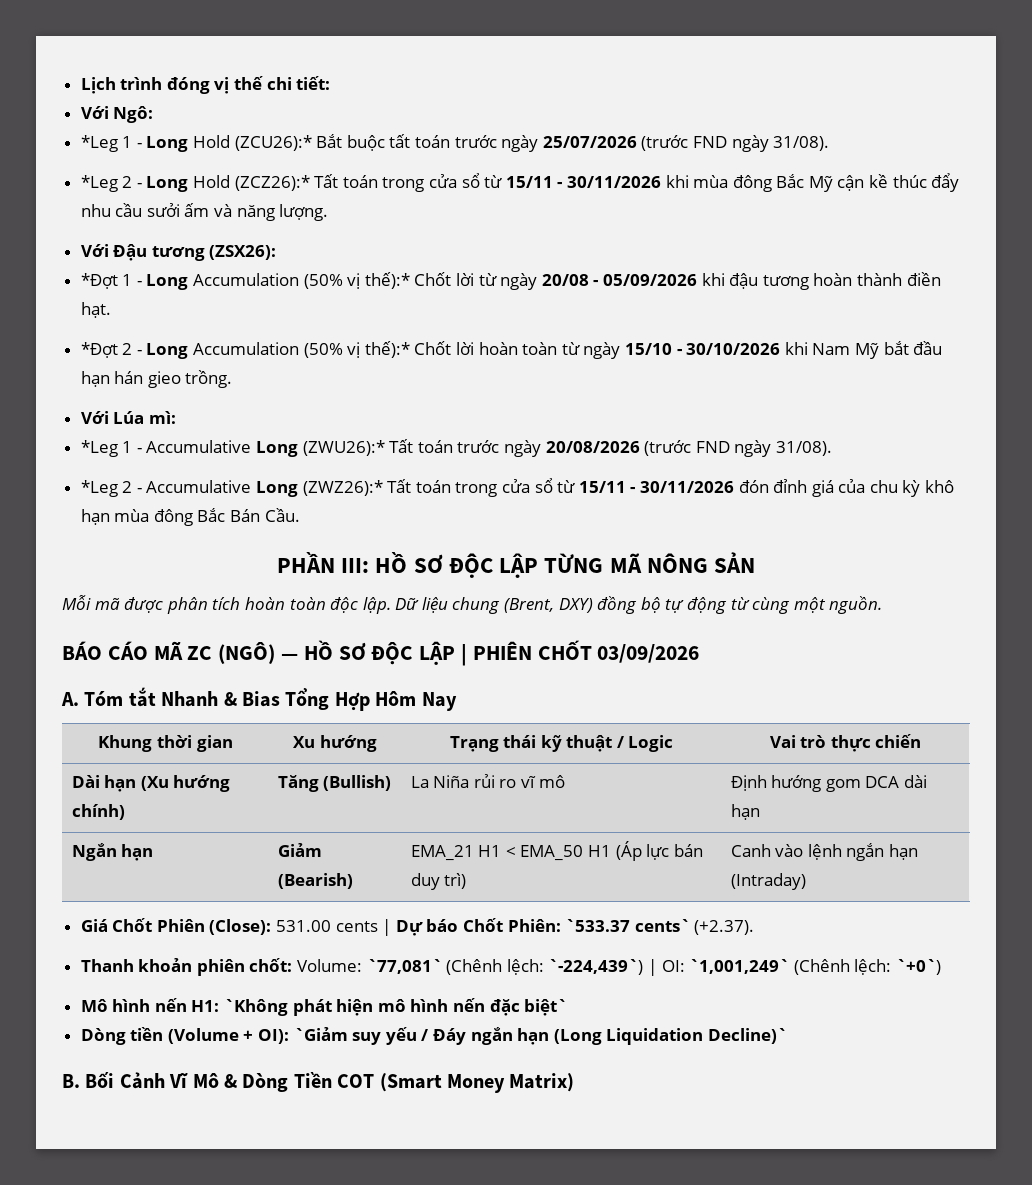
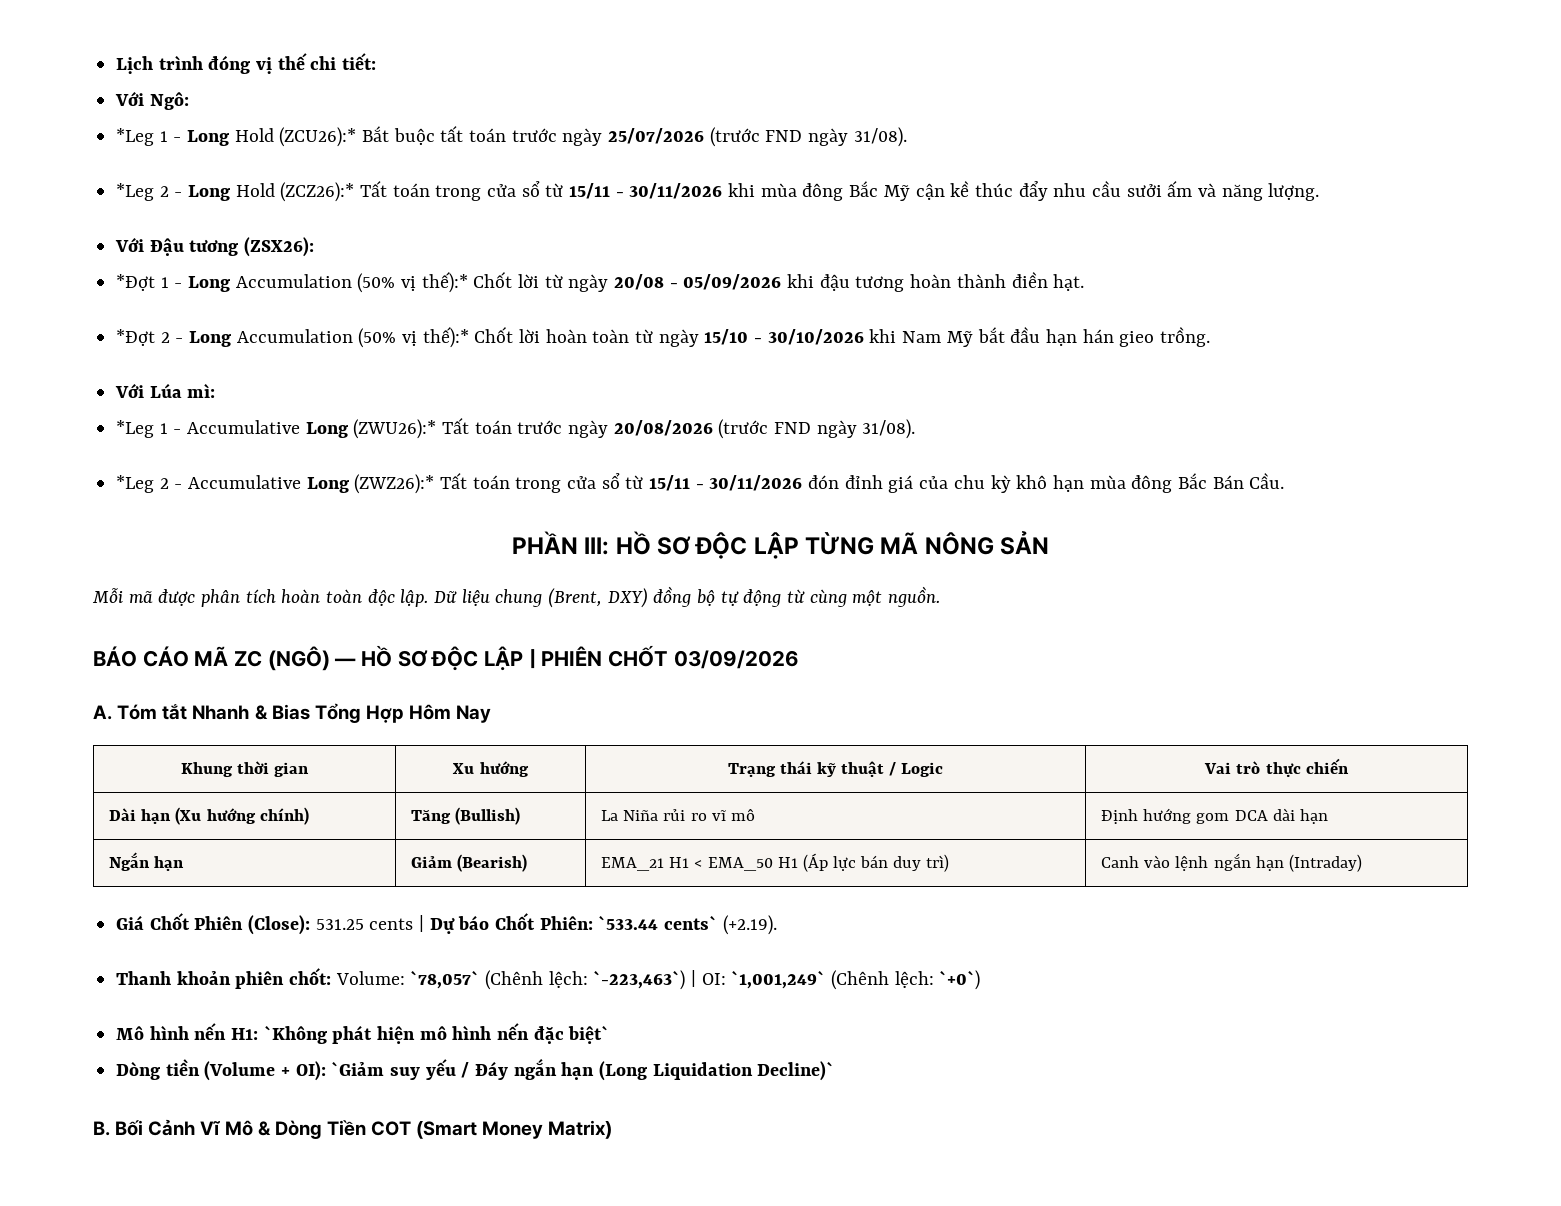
- Giá Chốt Phiên (Close): 531.00 cents | Dự báo Chốt Phiên: `533.37 cents` (+2.37).
+ Giá Chốt Phiên (Close): 531.25 cents | Dự báo Chốt Phiên: `533.44 cents` (+2.19).
- Thanh khoản phiên chốt: Volume: `77,081` (Chênh lệch: `-224,439`) | OI: `1,001,249` (Chênh lệch: `+0`)
+ Thanh khoản phiên chốt: Volume: `78,057` (Chênh lệch: `-223,463`) | OI: `1,001,249` (Chênh lệch: `+0`)

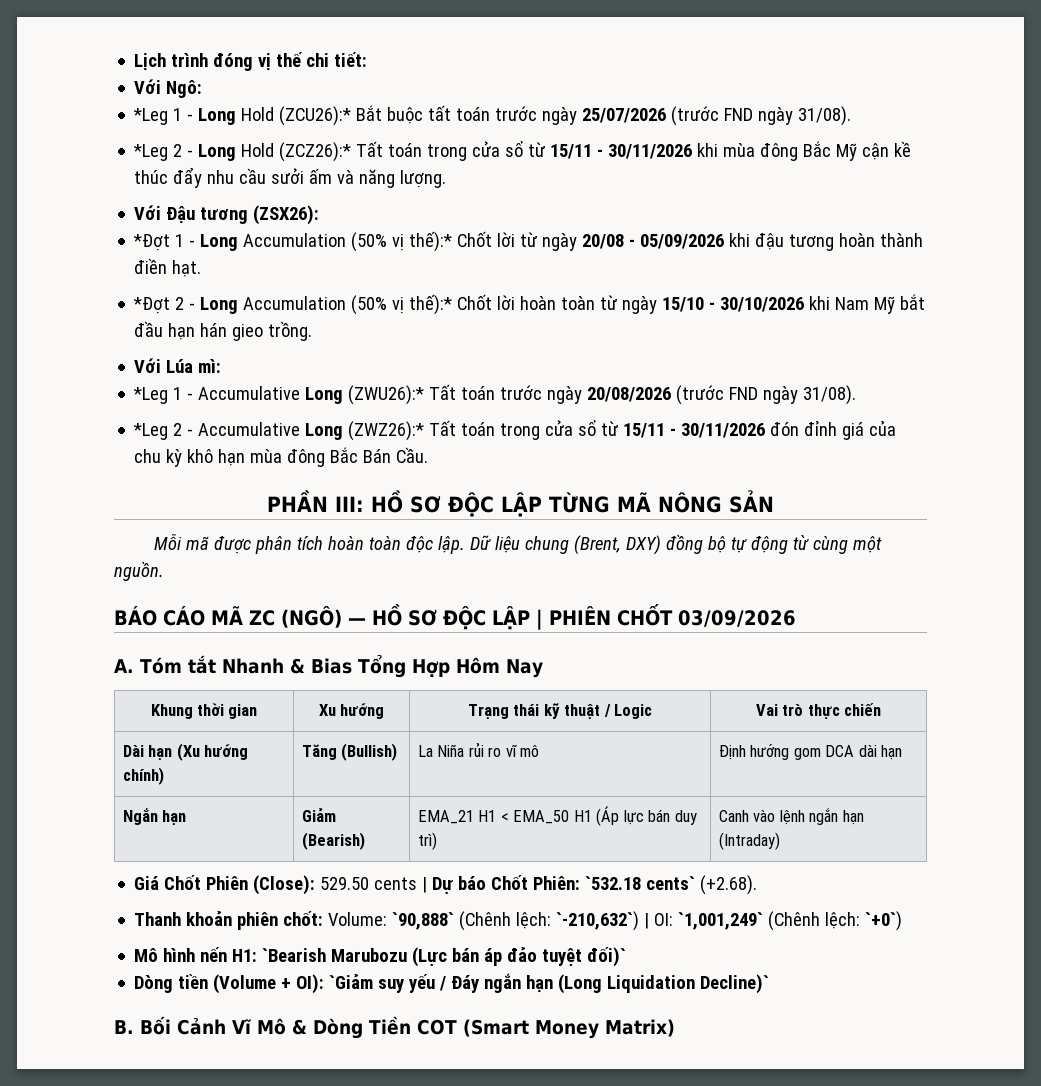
- Giá Chốt Phiên (Close): 531.25 cents | Dự báo Chốt Phiên: `533.44 cents` (+2.19).
+ Giá Chốt Phiên (Close): 529.50 cents | Dự báo Chốt Phiên: `532.18 cents` (+2.68).
- Thanh khoản phiên chốt: Volume: `78,057` (Chênh lệch: `-223,463`) | OI: `1,001,249` (Chênh lệch: `+0`)
+ Thanh khoản phiên chốt: Volume: `90,888` (Chênh lệch: `-210,632`) | OI: `1,001,249` (Chênh lệch: `+0`)
- Mô hình nến H1: `Không phát hiện mô hình nến đặc biệt`
+ Mô hình nến H1: `Bearish Marubozu (Lực bán áp đảo tuyệt đối)`

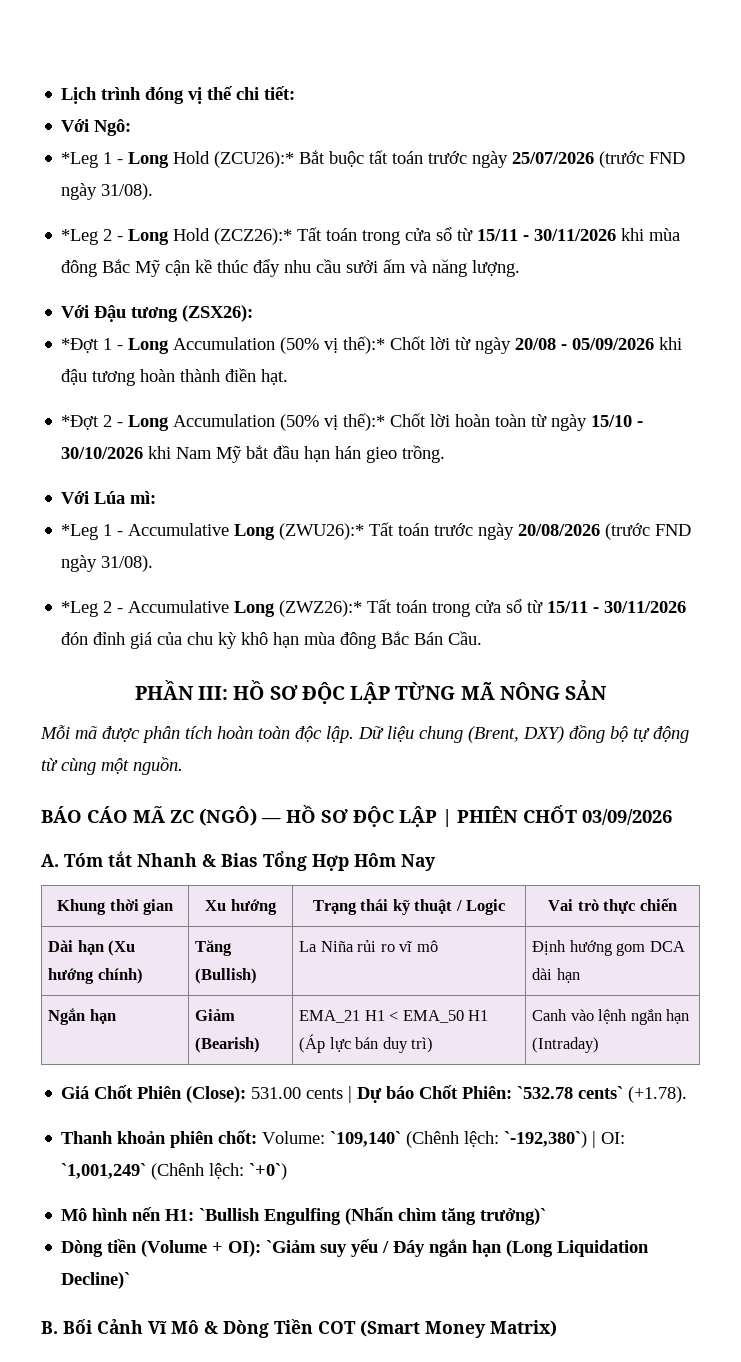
- Giá Chốt Phiên (Close): 529.50 cents | Dự báo Chốt Phiên: `532.18 cents` (+2.68).
+ Giá Chốt Phiên (Close): 531.00 cents | Dự báo Chốt Phiên: `532.78 cents` (+1.78).
- Thanh khoản phiên chốt: Volume: `90,888` (Chênh lệch: `-210,632`) | OI: `1,001,249` (Chênh lệch: `+0`)
+ Thanh khoản phiên chốt: Volume: `109,140` (Chênh lệch: `-192,380`) | OI: `1,001,249` (Chênh lệch: `+0`)
- Mô hình nến H1: `Bearish Marubozu (Lực bán áp đảo tuyệt đối)`
+ Mô hình nến H1: `Bullish Engulfing (Nhấn chìm tăng trưởng)`

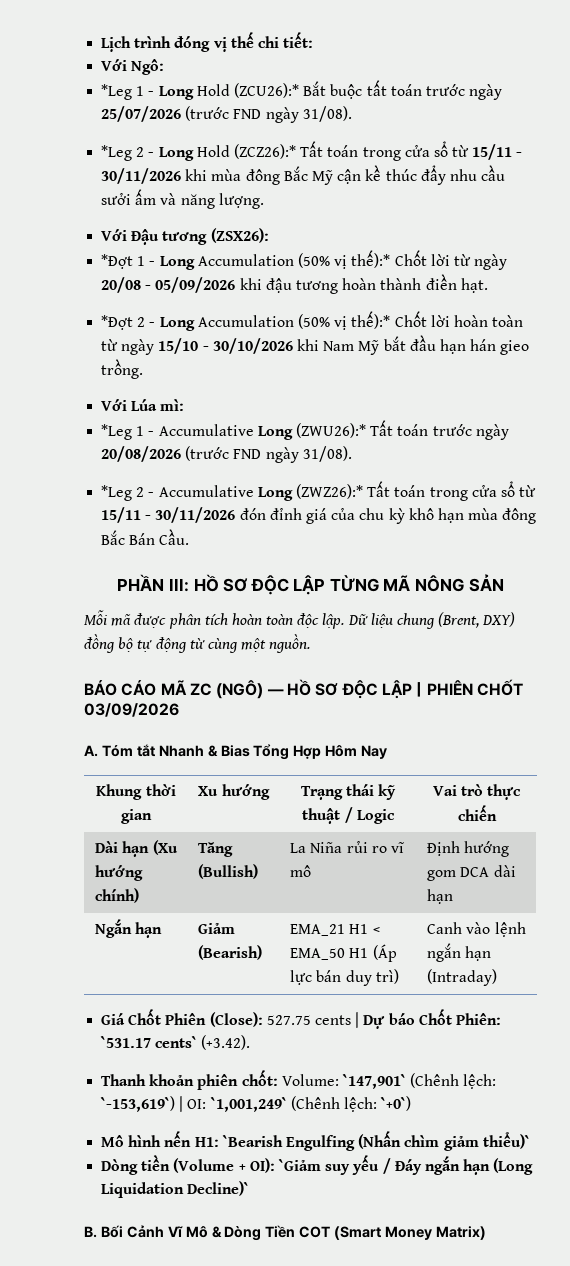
- Giá Chốt Phiên (Close): 531.00 cents | Dự báo Chốt Phiên: `532.78 cents` (+1.78).
+ Giá Chốt Phiên (Close): 527.75 cents | Dự báo Chốt Phiên: `531.17 cents` (+3.42).
- Thanh khoản phiên chốt: Volume: `109,140` (Chênh lệch: `-192,380`) | OI: `1,001,249` (Chênh lệch: `+0`)
+ Thanh khoản phiên chốt: Volume: `147,901` (Chênh lệch: `-153,619`) | OI: `1,001,249` (Chênh lệch: `+0`)
- Mô hình nến H1: `Bullish Engulfing (Nhấn chìm tăng trưởng)`
+ Mô hình nến H1: `Bearish Engulfing (Nhấn chìm giảm thiểu)`

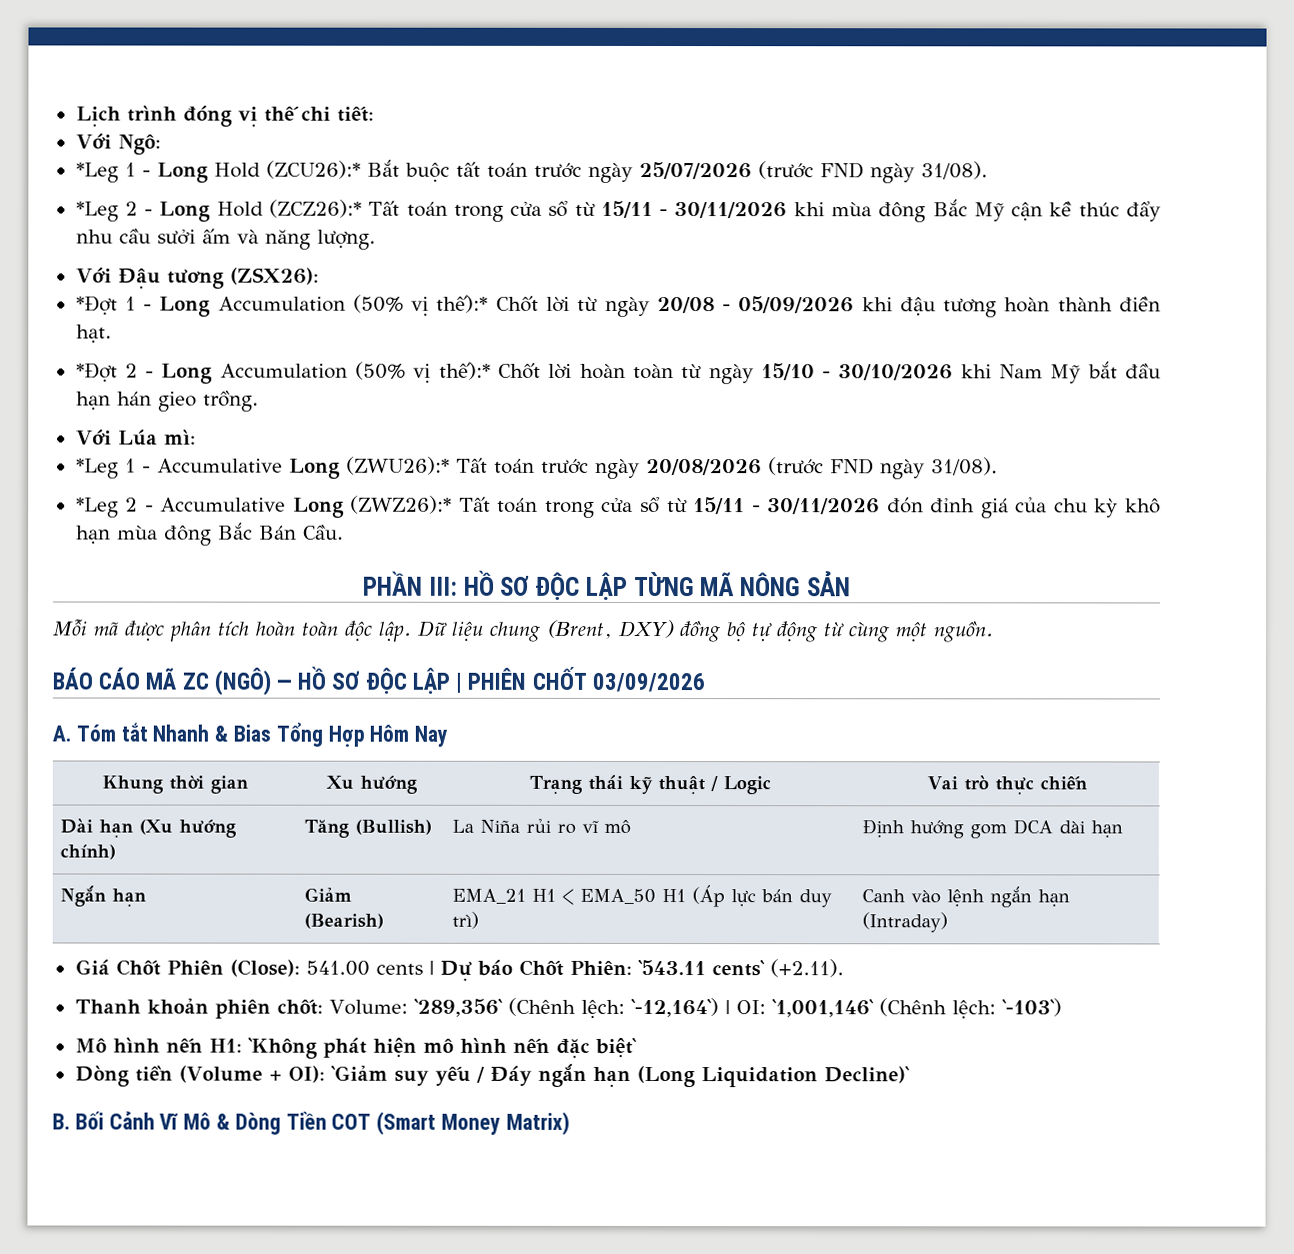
- Giá Chốt Phiên (Close): 527.75 cents | Dự báo Chốt Phiên: `531.17 cents` (+3.42).
+ Giá Chốt Phiên (Close): 541.00 cents | Dự báo Chốt Phiên: `543.11 cents` (+2.11).
- Thanh khoản phiên chốt: Volume: `147,901` (Chênh lệch: `-153,619`) | OI: `1,001,249` (Chênh lệch: `+0`)
+ Thanh khoản phiên chốt: Volume: `289,356` (Chênh lệch: `-12,164`) | OI: `1,001,146` (Chênh lệch: `-103`)
- Mô hình nến H1: `Bearish Engulfing (Nhấn chìm giảm thiểu)`
+ Mô hình nến H1: `Không phát hiện mô hình nến đặc biệt`

